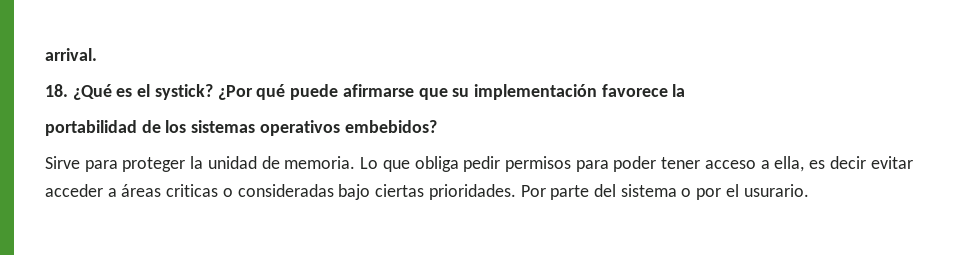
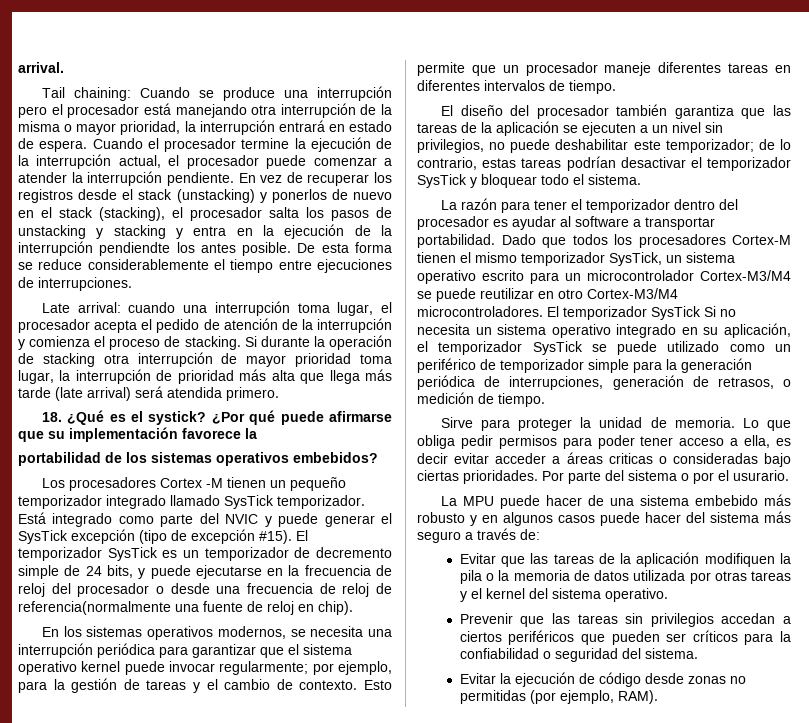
+ Tail chaining: Cuando se produce una interrupción pero el procesador está manejando otra interrupción de la misma o mayor prioridad, la interrupción entrará en estado de espera. Cuando el procesador termine la ejecución de la interrupción actual, el procesador puede comenzar a atender la interrupción pendiente. En vez de recuperar los registros desde el stack (unstacking) y ponerlos de nuevo en el stack (stacking), el procesador salta los pasos de unstacking y stacking y entra en la ejecución de la interrupción pendiendte los antes posible. De esta forma se reduce considerablemente el tiempo entre ejecuciones de interrupciones.
+ Late arrival: cuando una interrupción toma lugar, el procesador acepta el pedido de atención de la interrupción y comienza el proceso de stacking. Si durante la operación de stacking otra interrupción de mayor prioridad toma lugar, la interrupción de prioridad más alta que llega más tarde (late arrival) será atendida primero.
+ Los procesadores Cortex -M tienen un pequeño temporizador integrado llamado SysTick temporizador. Está integrado como parte del NVIC y puede generar el SysTick excepción (tipo de excepción #15). El temporizador SysTick es un temporizador de decremento simple de 24 bits, y puede ejecutarse en la frecuencia de reloj del procesador o desde una frecuencia de reloj de referencia(normalmente una fuente de reloj en chip).
+ En los sistemas operativos modernos, se necesita una interrupción periódica para garantizar que el sistema operativo kernel puede invocar regularmente; por ejemplo, para la gestión de tareas y el cambio de contexto. Esto permite que un procesador maneje diferentes tareas en diferentes intervalos de tiempo.
+ El diseño del procesador también garantiza que las tareas de la aplicación se ejecuten a un nivel sin privilegios, no puede deshabilitar este temporizador; de lo contrario, estas tareas podrían desactivar el temporizador SysTick y bloquear todo el sistema.
+ La razón para tener el temporizador dentro del procesador es ayudar al software a transportar portabilidad. Dado que todos los procesadores Cortex-M tienen el mismo temporizador SysTick, un sistema operativo escrito para un microcontrolador Cortex-M3/M4 se puede reutilizar en otro Cortex-M3/M4 microcontroladores. El temporizador SysTick Si no necesita un sistema operativo integrado en su aplicación, el temporizador SysTick se puede utilizado como un periférico de temporizador simple para la generación periódica de interrupciones, generación de retrasos, o medición de tiempo.
+ La MPU puede hacer de una sistema embebido más robusto y en algunos casos puede hacer del sistema más seguro a través de:
+ Evitar que las tareas de la aplicación modifiquen la pila o la memoria de datos utilizada por otras tareas y el kernel del sistema operativo.
+ Prevenir que las tareas sin privilegios accedan a ciertos periféricos que pueden ser críticos para la confiabilidad o seguridad del sistema.
+ Evitar la ejecución de código desde zonas no permitidas (por ejemplo, RAM).

